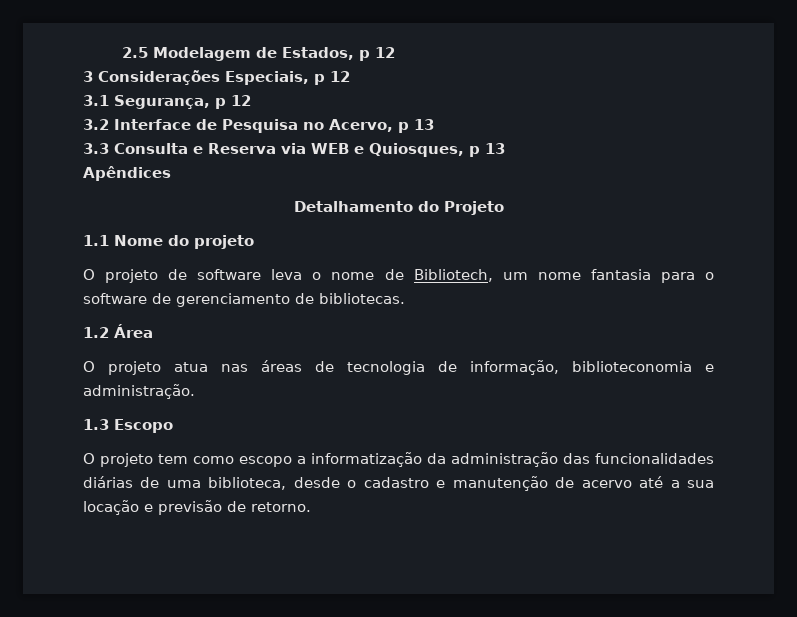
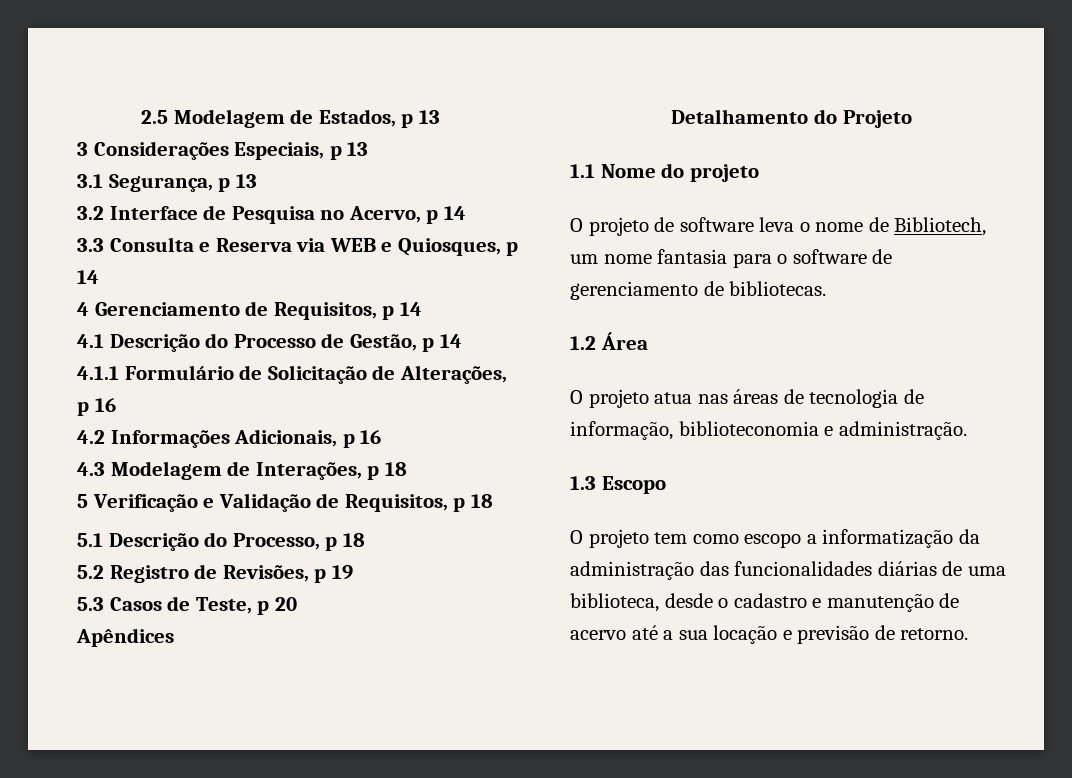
- 2.5 Modelagem de Estados, p 12
+ 2.5 Modelagem de Estados, p 13
- 3 Considerações Especiais, p 12
+ 3 Considerações Especiais, p 13
- 3.1 Segurança, p 12
+ 3.1 Segurança, p 13
- 3.2 Interface de Pesquisa no Acervo, p 13
+ 3.2 Interface de Pesquisa no Acervo, p 14
- 3.3 Consulta e Reserva via WEB e Quiosques, p 13
+ 3.3 Consulta e Reserva via WEB e Quiosques, p 14
+ 4 Gerenciamento de Requisitos, p 14
+ 4.1 Descrição do Processo de Gestão, p 14
+ 4.1.1 Formulário de Solicitação de Alterações, p 16
+ 4.2 Informações Adicionais, p 16
+ 4.3 Modelagem de Interações, p 18
+ 5 Verificação e Validação de Requisitos, p 18
+ 5.1 Descrição do Processo, p 18
+ 5.2 Registro de Revisões, p 19
+ 5.3 Casos de Teste, p 20

